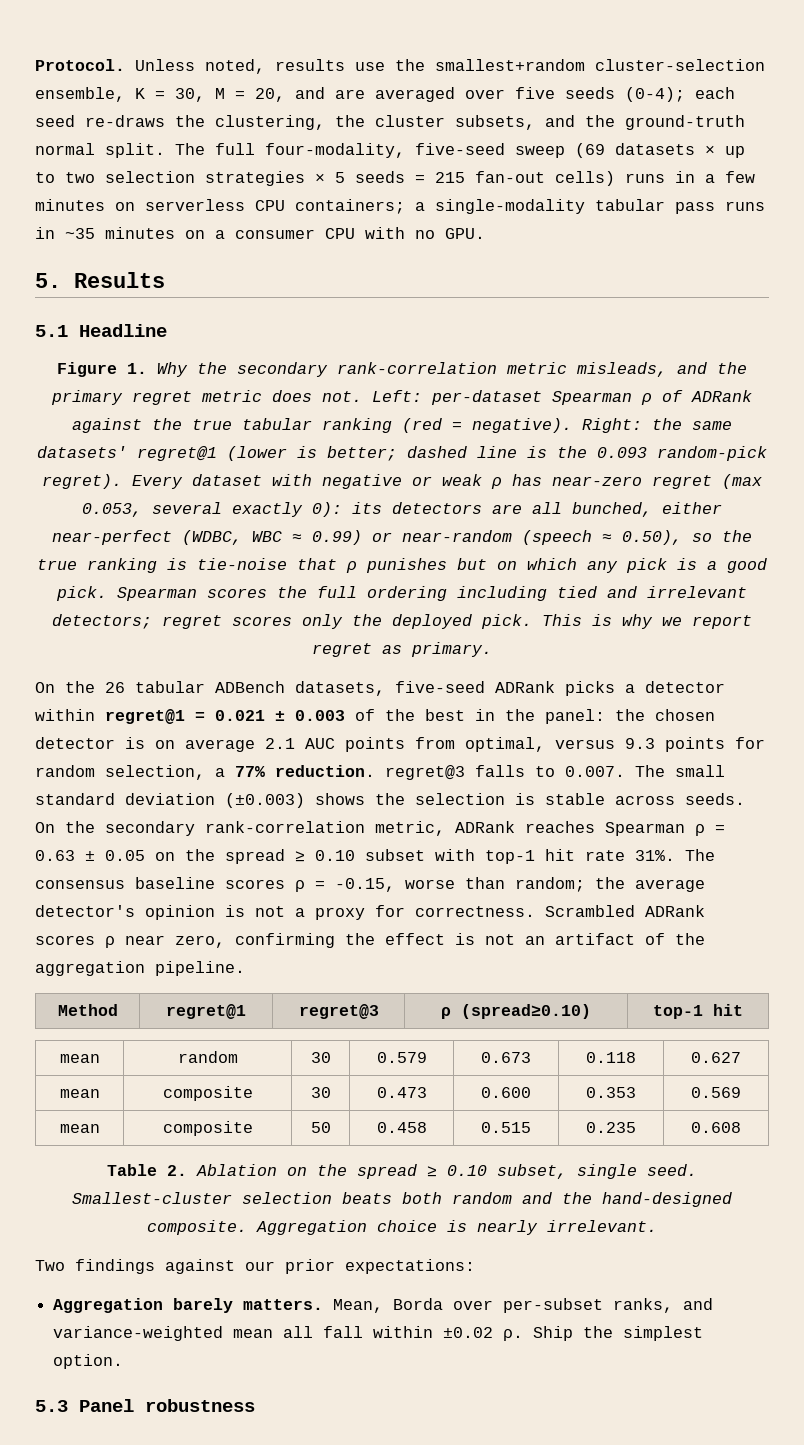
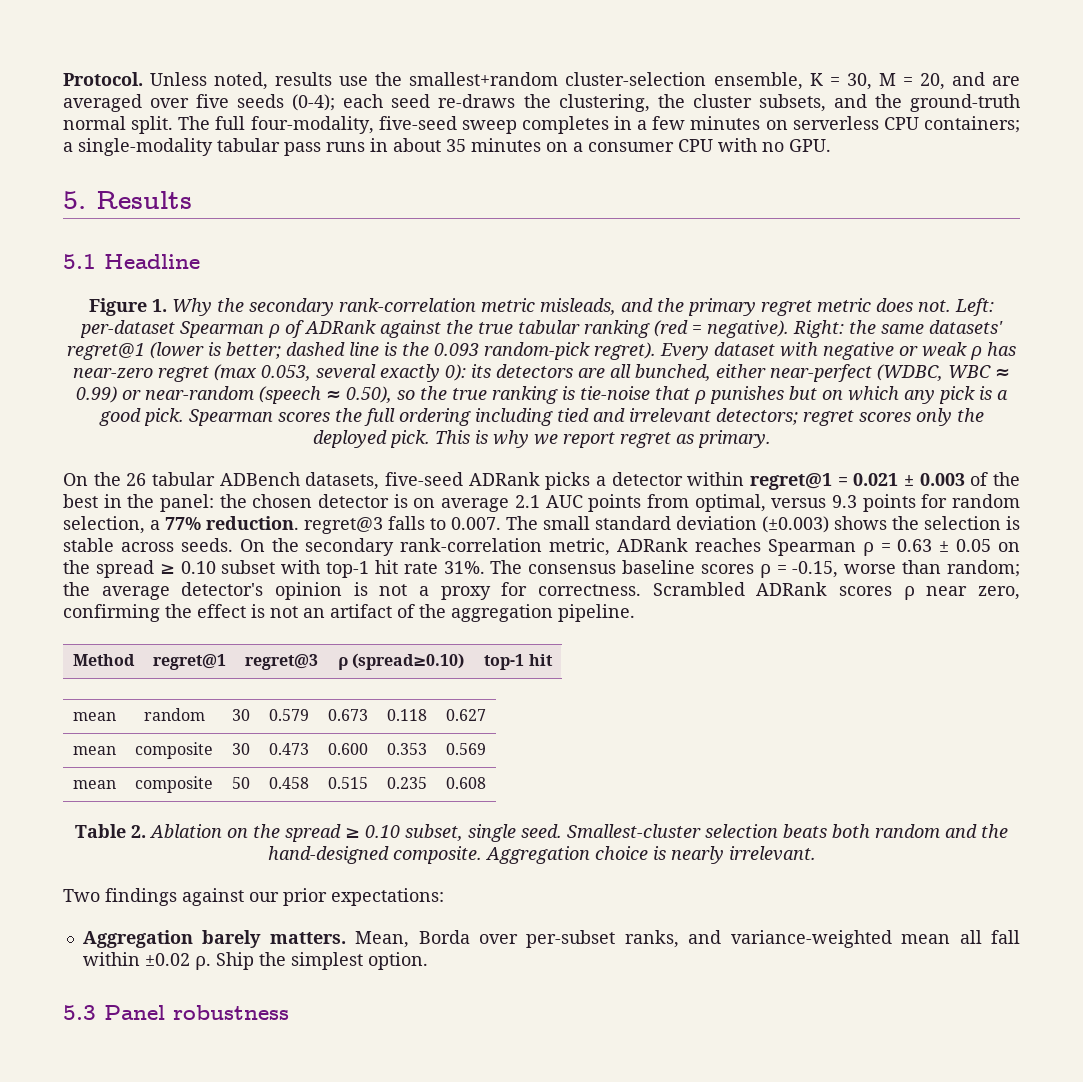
- The full four-modality, five-seed sweep (69 datasets × up to two selection strategies × 5 seeds = 215 fan-out cells) runs in a few minutes on serverless CPU containers; a single-modality tabular pass runs in ~35 minutes on a consumer CPU with no GPU.
+ The full four-modality, five-seed sweep completes in a few minutes on serverless CPU containers; a single-modality tabular pass runs in about 35 minutes on a consumer CPU with no GPU.

